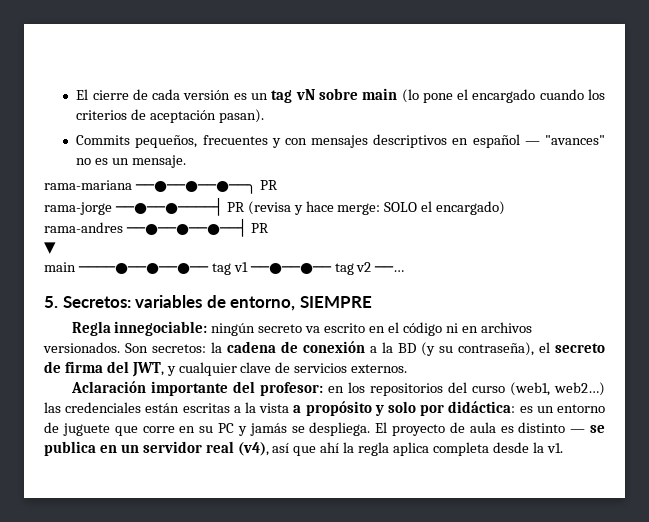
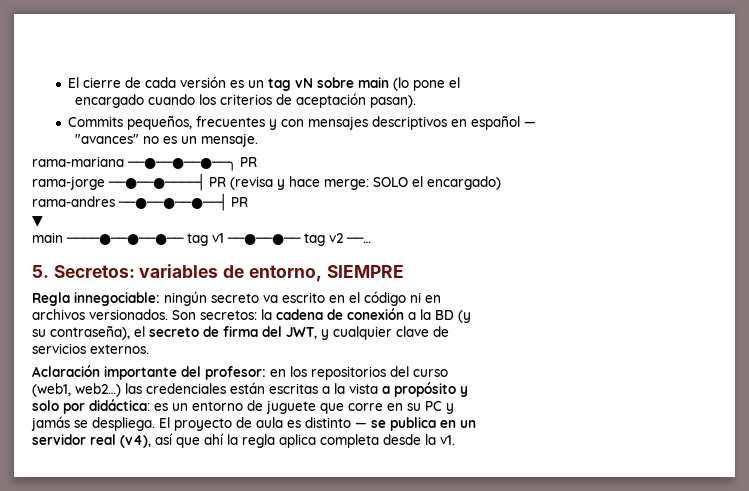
- El cierre de cada versión es un tag vN sobre main (lo pone el encargado cuando los criterios de aceptación pasan).
+ El cierre de cada versión es un tag vN sobre main (lo pone el
+ encargado cuando los criterios de aceptación pasan).
- Commits pequeños, frecuentes y con mensajes descriptivos en español — "avances" no es un mensaje.
+ Commits pequeños, frecuentes y con mensajes descriptivos en español —
+ "avances" no es un mensaje.
- Regla innegociable: ningún secreto va escrito en el código ni en archivos versionados.
+ Regla innegociable: ningún secreto va escrito en el código ni en
+ archivos versionados.
- Son secretos: la cadena de conexión a la BD (y su contraseña), el secreto de firma del JWT, y cualquier clave de servicios externos.
+ Son secretos: la cadena de conexión a la BD (y
+ su contraseña), el secreto de firma del JWT, y cualquier clave de
+ servicios externos.
- Aclaración importante del profesor: en los repositorios del curso (web1, web2…) las credenciales están escritas a la vista a propósito y solo por didáctica: es un entorno de juguete que corre en su PC y jamás se despliega.
+ Aclaración importante del profesor: en los repositorios del curso
+ (web1, web2…) las credenciales están escritas a la vista a propósito y
+ solo por didáctica: es un entorno de juguete que corre en su PC y
+ jamás se despliega.
- El proyecto de aula es distinto — se publica en un servidor real (v4), así que ahí la regla aplica completa desde la v1.
+ El proyecto de aula es distinto — se publica en un
+ servidor real (v4), así que ahí la regla aplica completa desde la v1.

